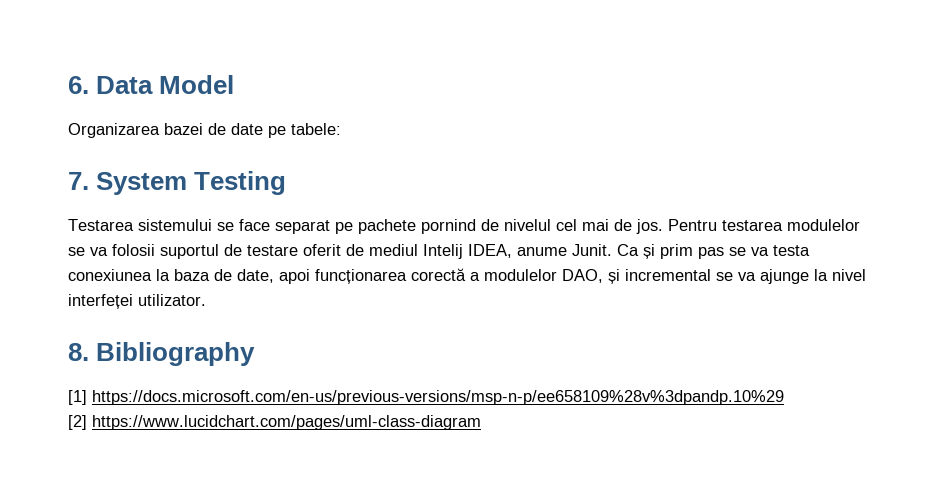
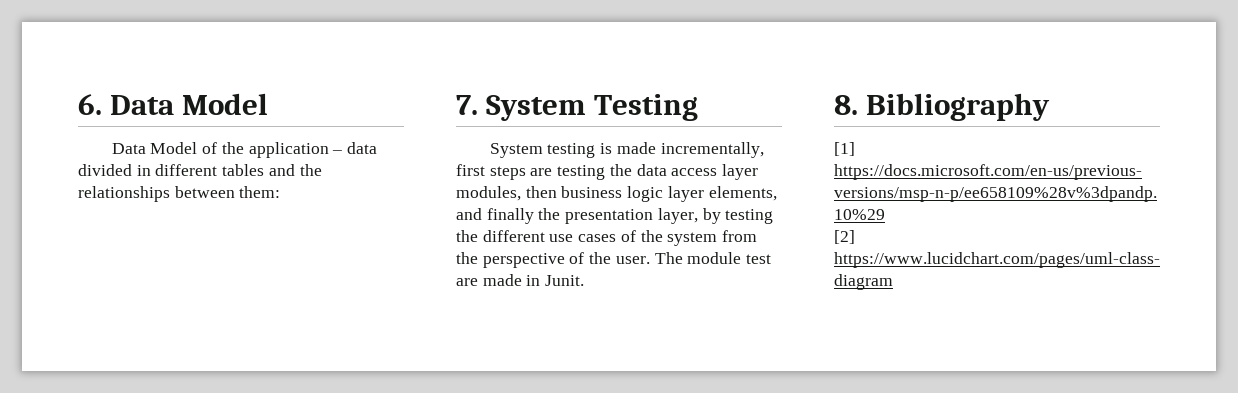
- Organizarea bazei de date pe tabele:
+ Data Model of the application – data divided in different tables and the relationships between them:
  7. System Testing
- Testarea sistemului se face separat pe pachete pornind de nivelul cel mai de jos. Pentru testarea modulelor se va folosii suportul de testare oferit de mediul Intelij IDEA, anume Junit. Ca și prim pas se va testa conexiunea la baza de date, apoi funcționarea corectă a modulelor DAO, și incremental se va ajunge la nivel interfeței utilizator.
+ System testing is made incrementally, first steps are testing the data access layer modules, then business logic layer elements, and finally the presentation layer, by testing the different use cases of the system from the perspective of the user. The module test are made in Junit.

